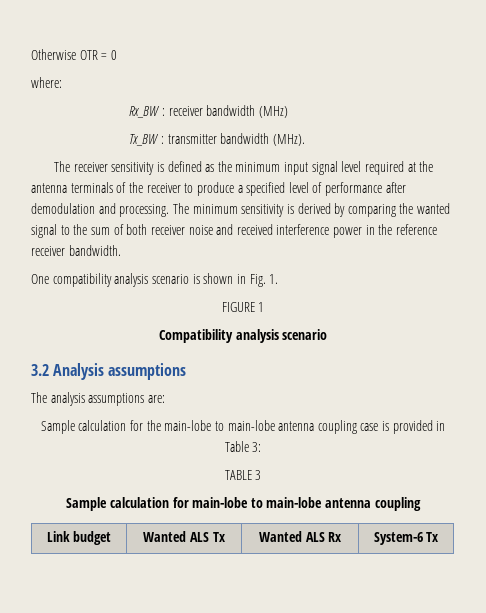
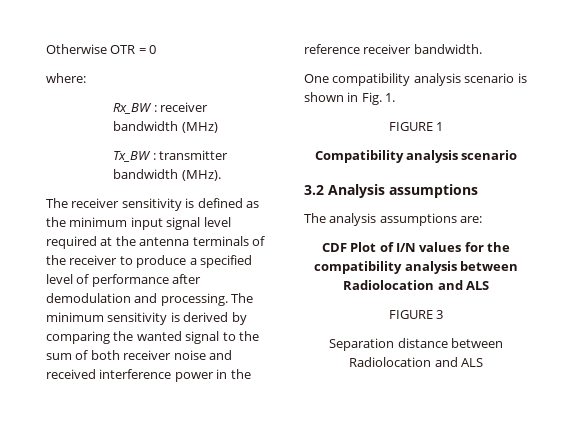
- Sample calculation for the main-lobe to main-lobe antenna coupling case is provided in Table 3:
- TABLE 3
- Sample calculation for main-lobe to main-lobe antenna coupling
- Link budget | Wanted ALS Tx | Wanted ALS Rx | System-6 Tx
+ CDF Plot of I/N values for the compatibility analysis between Radiolocation and ALS
+ FIGURE 3
+ Separation distance between Radiolocation and ALS

